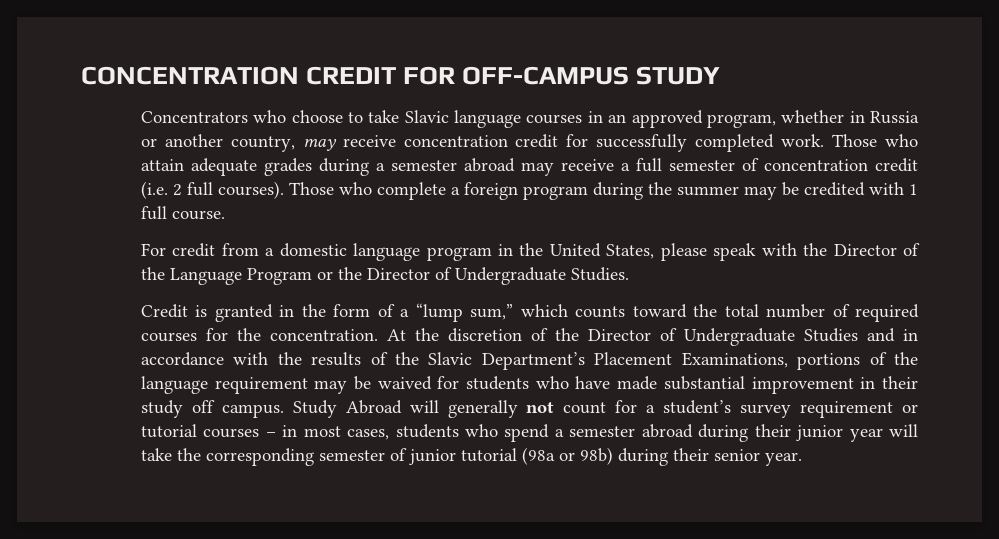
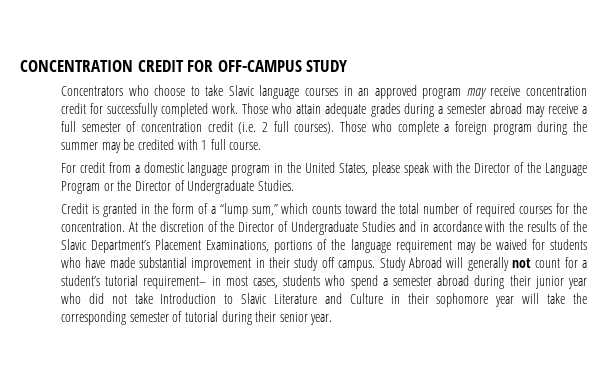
- Concentrators who choose to take Slavic language courses in an approved program, whether in Russia or another country, may receive concentration credit for successfully completed work.
+ Concentrators who choose to take Slavic language courses in an approved program may receive concentration credit for successfully completed work.
- Study Abroad will generally not count for a student’s survey requirement or tutorial courses – in most cases, students who spend a semester abroad during their junior year will take the corresponding semester of junior tutorial (98a or 98b) during their senior year.
+ Study Abroad will generally not count for a student’s tutorial requirement– in most cases, students who spend a semester abroad during their junior year who did not take Introduction to Slavic Literature and Culture in their sophomore year will take the corresponding semester of tutorial during their senior year.

